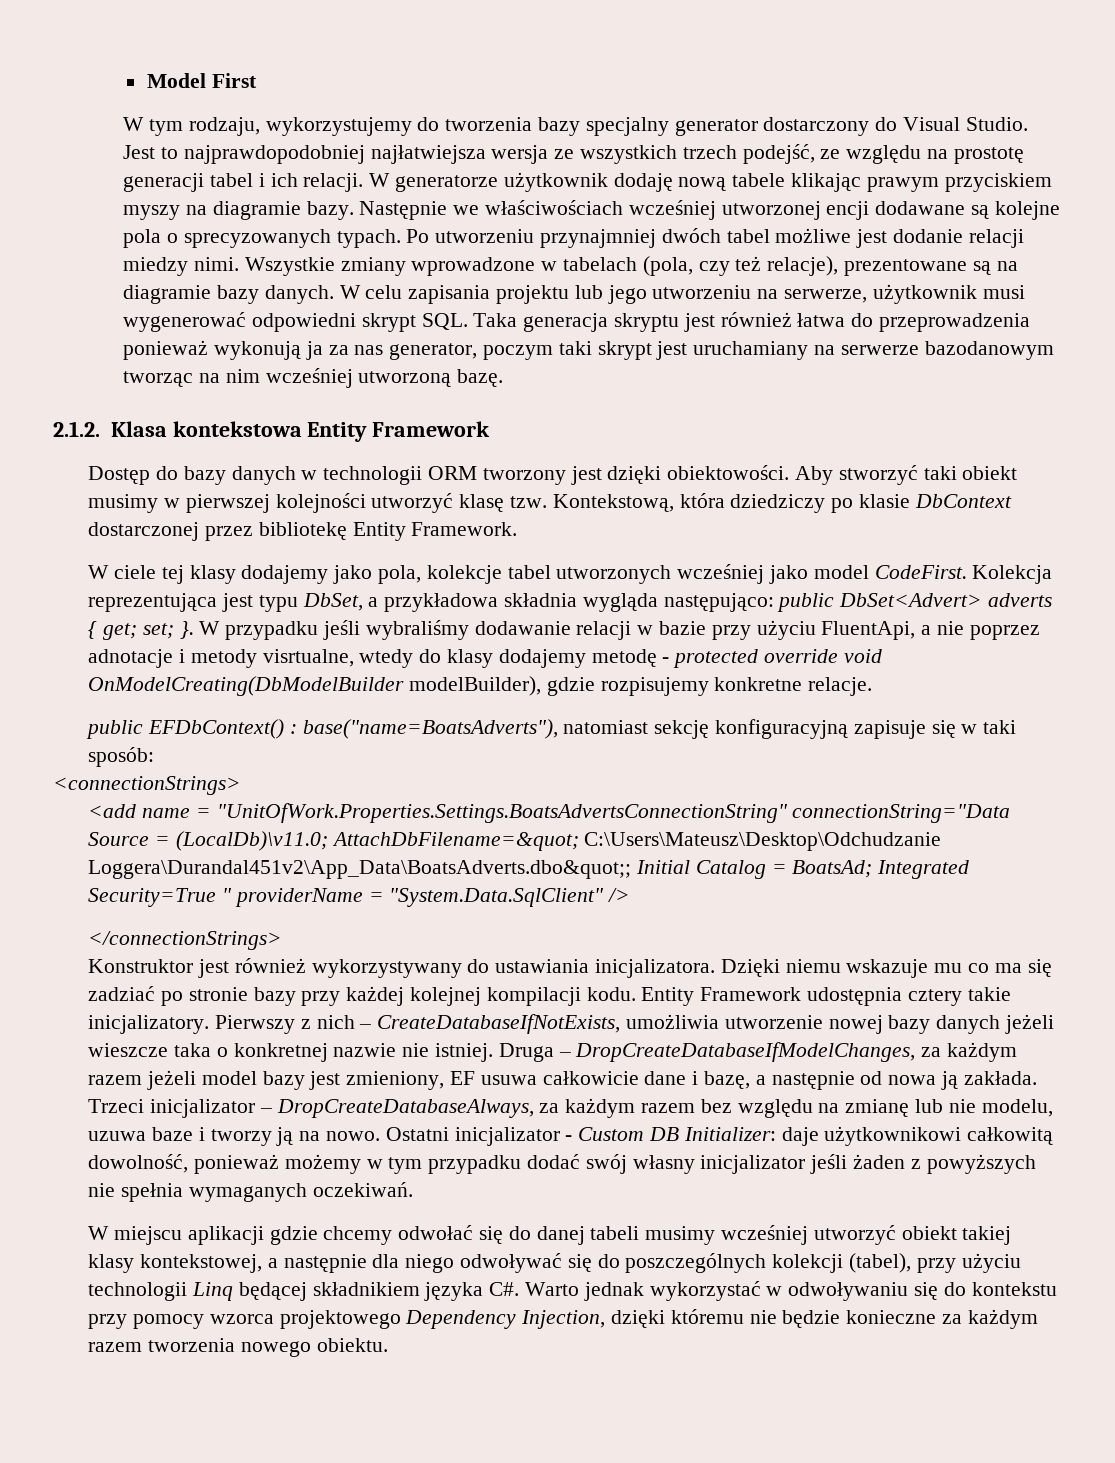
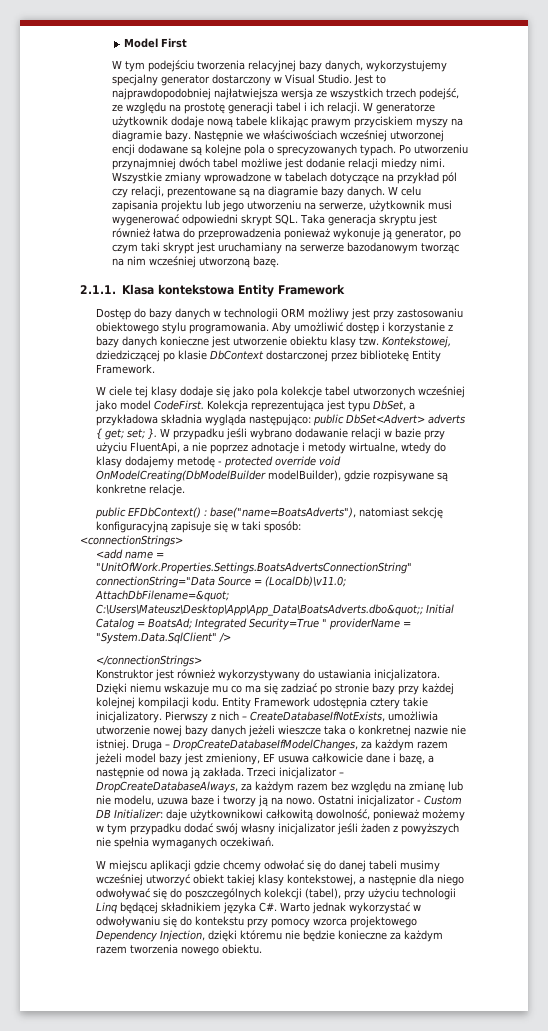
- W tym rodzaju, wykorzystujemy do tworzenia bazy specjalny generator dostarczony do Visual Studio.
+ W tym podejściu tworzenia relacyjnej bazy danych, wykorzystujemy specjalny generator dostarczony w Visual Studio.
- W generatorze użytkownik dodaję nową tabele klikając prawym przyciskiem myszy na diagramie bazy.
+ W generatorze użytkownik dodaje nową tabele klikając prawym przyciskiem myszy na diagramie bazy.
- Wszystkie zmiany wprowadzone w tabelach (pola, czy też relacje), prezentowane są na diagramie bazy danych.
+ Wszystkie zmiany wprowadzone w tabelach dotyczące na przykład pól czy relacji, prezentowane są na diagramie bazy danych.
- W celu zapisania projektu lub jego utworzeniu na serwerze, użytkownik musi wygenerować odpowiedni skrypt SQL. Taka generacja skryptu jest również łatwa do przeprowadzenia ponieważ wykonują ja za nas generator, poczym taki skrypt jest uruchamiany na serwerze bazodanowym tworząc na nim wcześniej utworzoną bazę.
+ W celu zapisania projektu lub jego utworzeniu na serwerze, użytkownik musi wygenerować odpowiedni skrypt SQL. Taka generacja skryptu jest również łatwa do przeprowadzenia ponieważ wykonuje ją generator, po czym taki skrypt jest uruchamiany na serwerze bazodanowym tworząc na nim wcześniej utworzoną bazę.
- 2.1.2. Klasa kontekstowa Entity Framework
+ 2.1.1. Klasa kontekstowa Entity Framework
- Dostęp do bazy danych w technologii ORM tworzony jest dzięki obiektowości. Aby stworzyć taki obiekt musimy w pierwszej kolejności utworzyć klasę tzw. Kontekstową, która dziedziczy po klasie DbContext dostarczonej przez bibliotekę Entity Framework.
+ Dostęp do bazy danych w technologii ORM możliwy jest przy zastosowaniu obiektowego stylu programowania. Aby umożliwić dostęp i korzystanie z bazy danych konieczne jest utworzenie obiektu klasy tzw. Kontekstowej, dziedziczącej po klasie DbContext dostarczonej przez bibliotekę Entity Framework.
- W ciele tej klasy dodajemy jako pola, kolekcje tabel utworzonych wcześniej jako model CodeFirst.
+ W ciele tej klasy dodaje się jako pola kolekcje tabel utworzonych wcześniej jako model CodeFirst.
- W przypadku jeśli wybraliśmy dodawanie relacji w bazie przy użyciu FluentApi, a nie poprzez adnotacje i metody visrtualne, wtedy do klasy dodajemy metodę - protected override void OnModelCreating(DbModelBuilder modelBuilder), gdzie rozpisujemy konkretne relacje.
+ W przypadku jeśli wybrano dodawanie relacji w bazie przy użyciu FluentApi, a nie poprzez adnotacje i metody wirtualne, wtedy do klasy dodajemy metodę - protected override void OnModelCreating(DbModelBuilder modelBuilder), gdzie rozpisywane są konkretne relacje.
- <add name = "UnitOfWork.Properties.Settings.BoatsAdvertsConnectionString" connectionString="Data Source = (LocalDb)\v11.0; AttachDbFilename=&quot; C:\Users\Mateusz\Desktop\Odchudzanie Loggera\Durandal451v2\App_Data\BoatsAdverts.dbo&quot;; Initial Catalog = BoatsAd; Integrated Security=True " providerName = "System.Data.SqlClient" />
+ <add name = "UnitOfWork.Properties.Settings.BoatsAdvertsConnectionString" connectionString="Data Source = (LocalDb)\v11.0; AttachDbFilename=&quot; C:\Users\Mateusz\Desktop\App\App_Data\BoatsAdverts.dbo&quot;; Initial Catalog = BoatsAd; Integrated Security=True " providerName = "System.Data.SqlClient" />

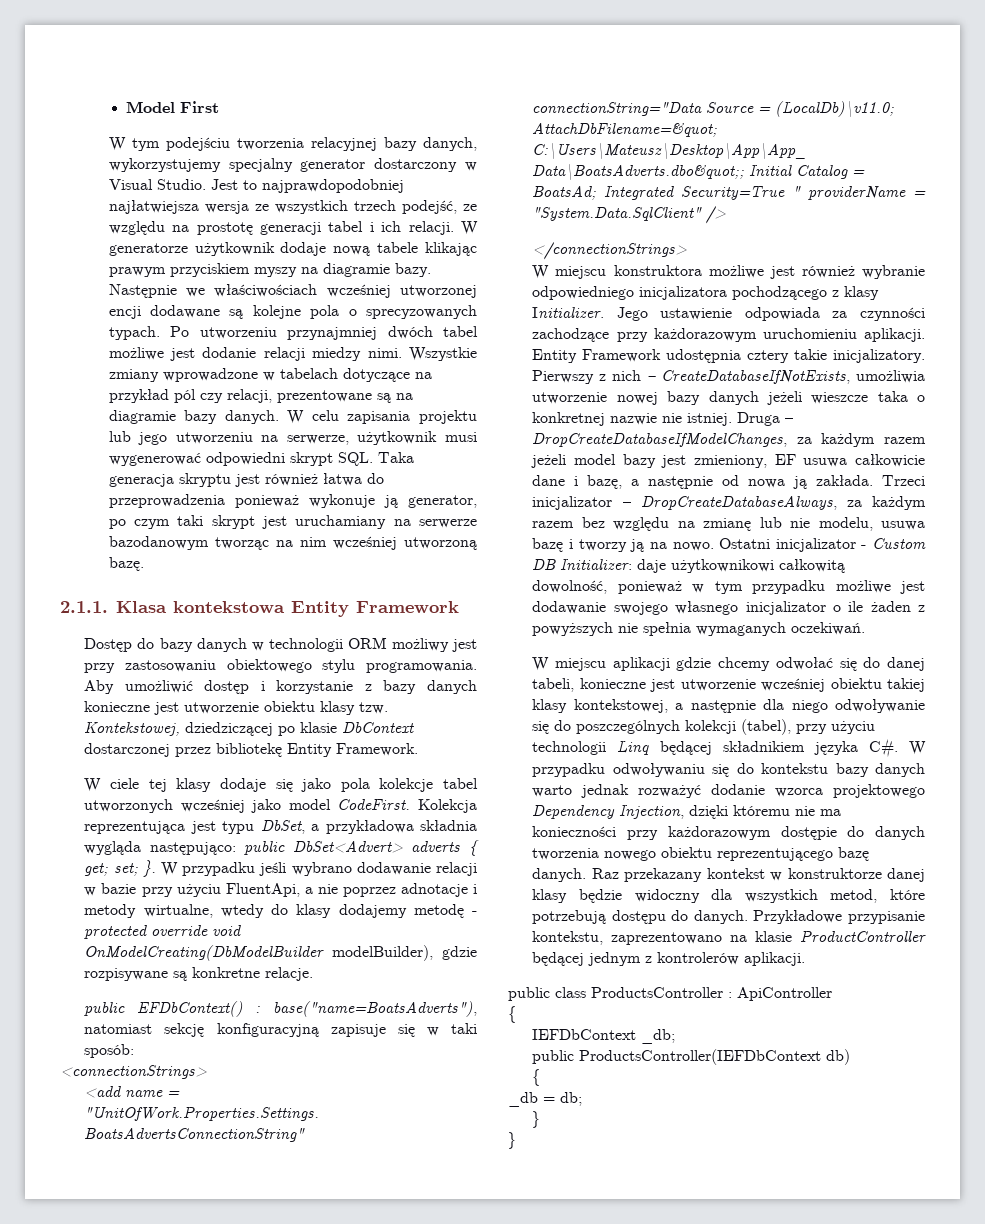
- Konstruktor jest również wykorzystywany do ustawiania inicjalizatora. Dzięki niemu wskazuje mu co ma się zadziać po stronie bazy przy każdej kolejnej kompilacji kodu.
+ W miejscu konstruktora możliwe jest również wybranie odpowiedniego inicjalizatora pochodzącego z klasy Initializer. Jego ustawienie odpowiada za czynności zachodzące przy każdorazowym uruchomieniu aplikacji.
- Trzeci inicjalizator – DropCreateDatabaseAlways, za każdym razem bez względu na zmianę lub nie modelu, uzuwa baze i tworzy ją na nowo.
+ Trzeci inicjalizator – DropCreateDatabaseAlways, za każdym razem bez względu na zmianę lub nie modelu, usuwa bazę i tworzy ją na nowo.
- Ostatni inicjalizator - Custom DB Initializer: daje użytkownikowi całkowitą dowolność, ponieważ możemy w tym przypadku dodać swój własny inicjalizator jeśli żaden z powyższych nie spełnia wymaganych oczekiwań.
+ Ostatni inicjalizator - Custom DB Initializer: daje użytkownikowi całkowitą dowolność, ponieważ w tym przypadku możliwe jest dodawanie swojego własnego inicjalizator o ile żaden z powyższych nie spełnia wymaganych oczekiwań.
- W miejscu aplikacji gdzie chcemy odwołać się do danej tabeli musimy wcześniej utworzyć obiekt takiej klasy kontekstowej, a następnie dla niego odwoływać się do poszczególnych kolekcji (tabel), przy użyciu technologii Linq będącej składnikiem języka C#. Warto jednak wykorzystać w odwoływaniu się do kontekstu przy pomocy wzorca projektowego Dependency Injection, dzięki któremu nie będzie konieczne za każdym razem tworzenia nowego obiektu.
+ W miejscu aplikacji gdzie chcemy odwołać się do danej tabeli, konieczne jest utworzenie wcześniej obiektu takiej klasy kontekstowej, a następnie dla niego odwoływanie się do poszczególnych kolekcji (tabel), przy użyciu technologii Linq będącej składnikiem języka C#. W przypadku odwoływaniu się do kontekstu bazy danych warto jednak rozważyć dodanie wzorca projektowego Dependency Injection, dzięki któremu nie ma konieczności przy każdorazowym dostępie do danych tworzenia nowego obiektu reprezentującego bazę danych. Raz przekazany kontekst w konstruktorze danej klasy będzie widoczny dla wszystkich metod, które potrzebują dostępu do danych. Przykładowe przypisanie kontekstu, zaprezentowano na klasie ProductController będącej jednym z kontrolerów aplikacji.
+ public class ProductsController : ApiController
+ {
+ IEFDbContext _db;
+ public ProductsController(IEFDbContext db)
+ {
+ _db = db;
+ }
+ }

